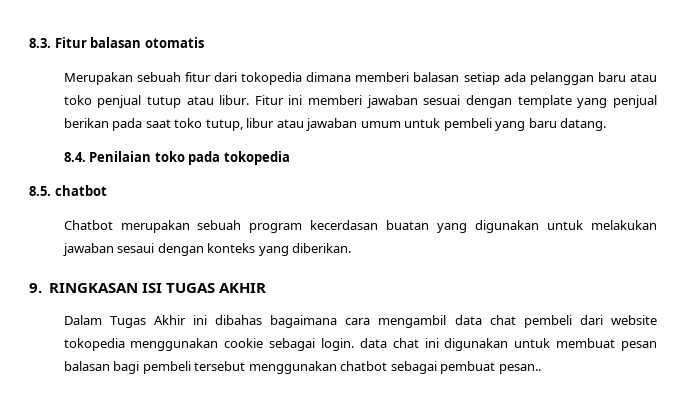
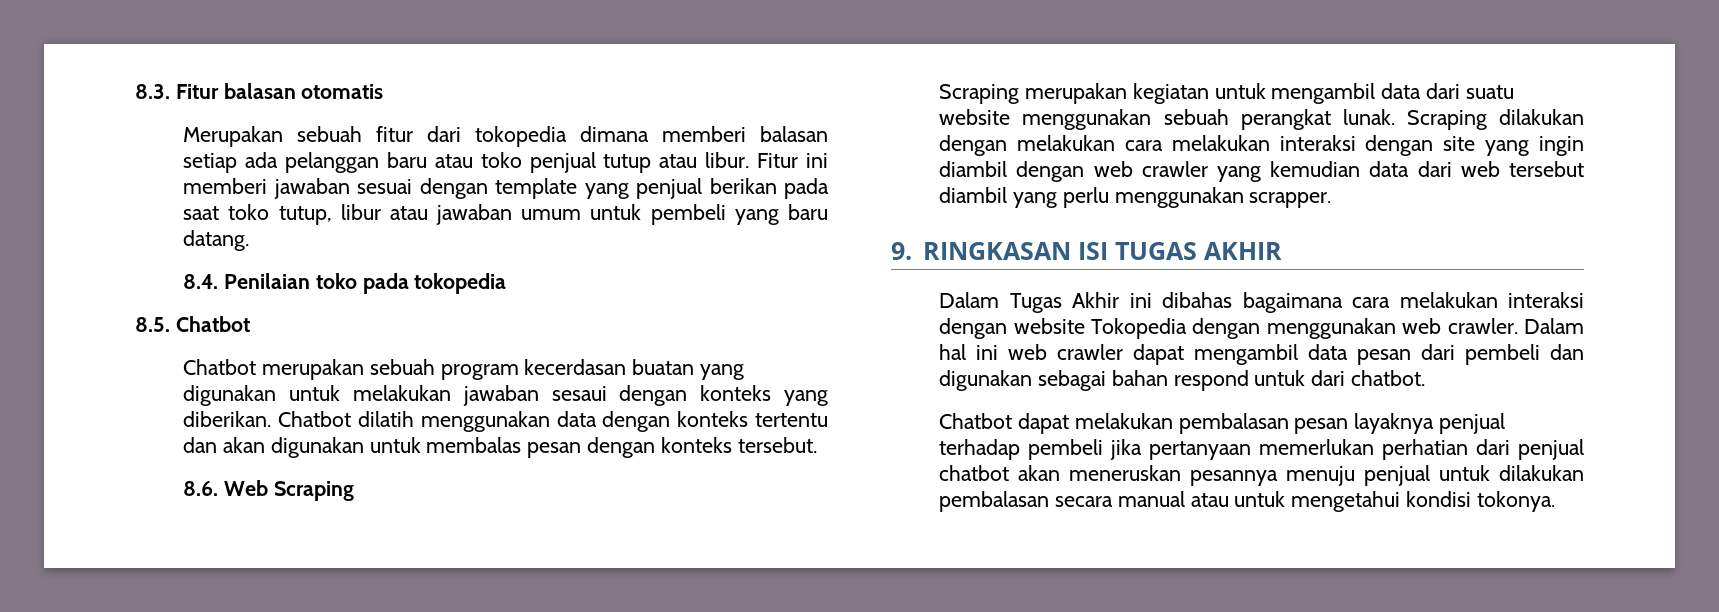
- 8.5. chatbot
+ 8.5. Chatbot
+ Chatbot dilatih menggunakan data dengan konteks tertentu dan akan digunakan untuk membalas pesan dengan konteks tersebut.
+ 8.6. Web Scraping
+ Scraping merupakan kegiatan untuk mengambil data dari suatu website menggunakan sebuah perangkat lunak. Scraping dilakukan dengan melakukan cara melakukan interaksi dengan site yang ingin diambil dengan web crawler yang kemudian data dari web tersebut diambil yang perlu menggunakan scrapper.
- Dalam Tugas Akhir ini dibahas bagaimana cara mengambil data chat pembeli dari website tokopedia menggunakan cookie sebagai login. data chat ini digunakan untuk membuat pesan balasan bagi pembeli tersebut menggunakan chatbot sebagai pembuat pesan..
+ Dalam Tugas Akhir ini dibahas bagaimana cara melakukan interaksi dengan website Tokopedia dengan menggunakan web crawler. Dalam hal ini web crawler dapat mengambil data pesan dari pembeli dan digunakan sebagai bahan respond untuk dari chatbot.
+ Chatbot dapat melakukan pembalasan pesan layaknya penjual terhadap pembeli jika pertanyaan memerlukan perhatian dari penjual chatbot akan meneruskan pesannya menuju penjual untuk dilakukan pembalasan secara manual atau untuk mengetahui kondisi tokonya.

